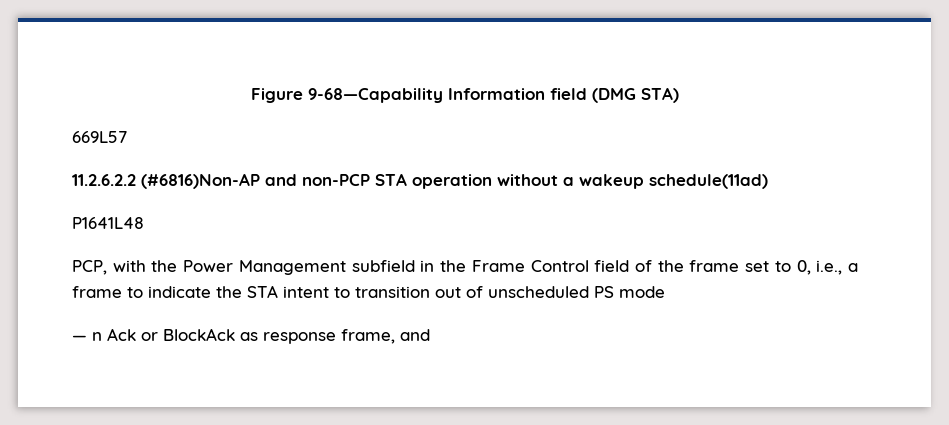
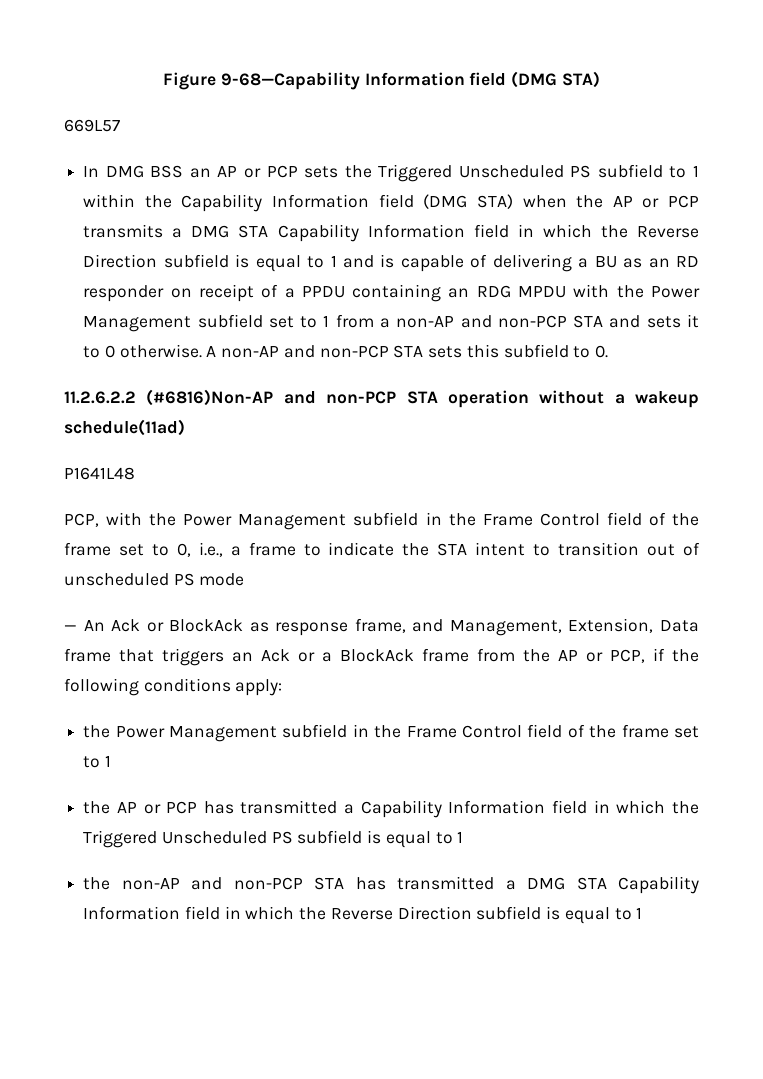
+ In DMG BSS an AP or PCP sets the Triggered Unscheduled PS subfield to 1 within the Capability Information field (DMG STA) when the AP or PCP transmits a DMG STA Capability Information field in which the Reverse Direction subfield is equal to 1 and is capable of delivering a BU as an RD responder on receipt of a PPDU containing an RDG MPDU with the Power Management subfield set to 1 from a non-AP and non-PCP STA and sets it to 0 otherwise. A non-AP and non-PCP STA sets this subfield to 0.
- — n Ack or BlockAck as response frame, and
+ — An Ack or BlockAck as response frame, and Management, Extension, Data frame that triggers an Ack or a BlockAck frame from the AP or PCP, if the following conditions apply:
+ the Power Management subfield in the Frame Control field of the frame set to 1
+ the AP or PCP has transmitted a Capability Information field in which the Triggered Unscheduled PS subfield is equal to 1
+ the non-AP and non-PCP STA has transmitted a DMG STA Capability Information field in which the Reverse Direction subfield is equal to 1

